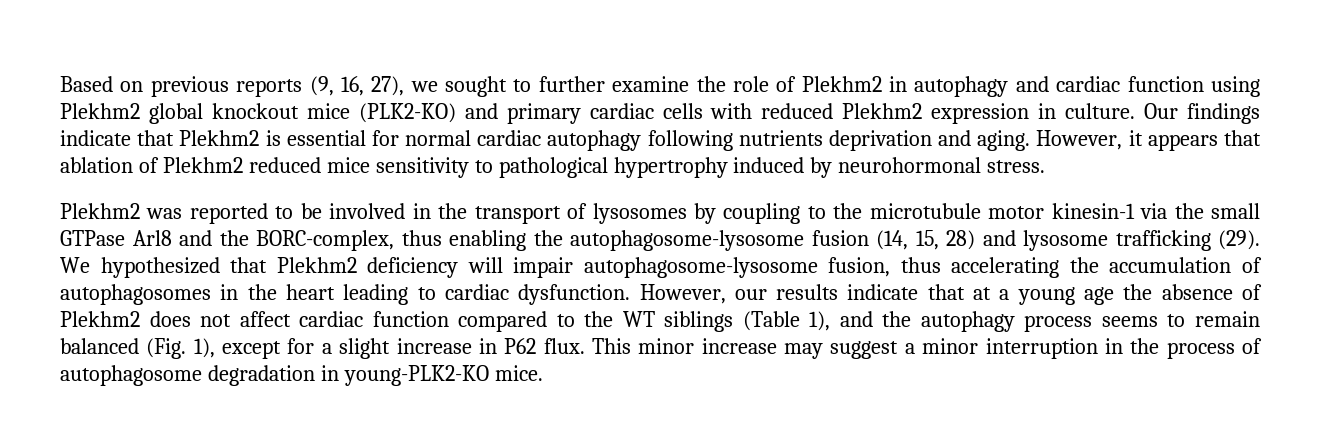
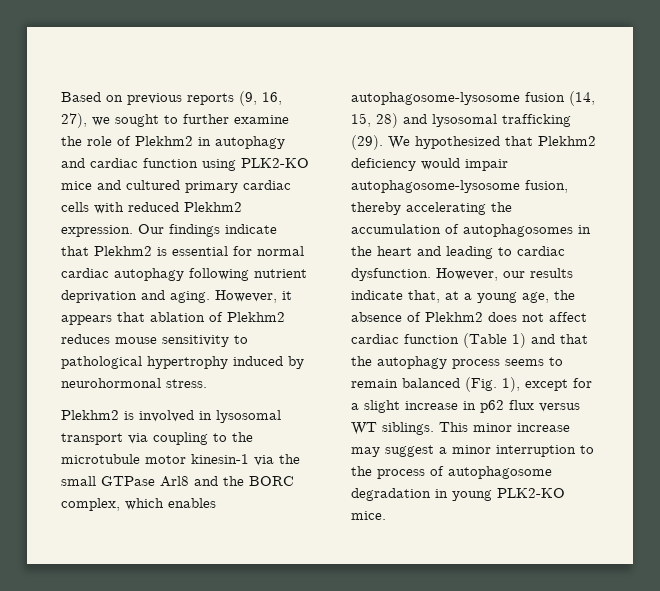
- Based on previous reports (9, 16, 27), we sought to further examine the role of Plekhm2 in autophagy and cardiac function using Plekhm2 global knockout mice (PLK2-KO) and primary cardiac cells with reduced Plekhm2 expression in culture.
+ Based on previous reports (9, 16, 27), we sought to further examine the role of Plekhm2 in autophagy and cardiac function using PLK2-KO mice and cultured primary cardiac cells with reduced Plekhm2 expression.
- Our findings indicate that Plekhm2 is essential for normal cardiac autophagy following nutrients deprivation and aging.
+ Our findings indicate that Plekhm2 is essential for normal cardiac autophagy following nutrient deprivation and aging.
- However, it appears that ablation of Plekhm2 reduced mice sensitivity to pathological hypertrophy induced by neurohormonal stress.
+ However, it appears that ablation of Plekhm2 reduces mouse sensitivity to pathological hypertrophy induced by neurohormonal stress.
- Plekhm2 was reported to be involved in the transport of lysosomes by coupling to the microtubule motor kinesin-1 via the small GTPase Arl8 and the BORC-complex, thus enabling the autophagosome-lysosome fusion (14, 15, 28) and lysosome trafficking (29).
+ Plekhm2 is involved in lysosomal transport via coupling to the microtubule motor kinesin-1 via the small GTPase Arl8 and the BORC complex, which enables autophagosome-lysosome fusion (14, 15, 28) and lysosomal trafficking (29).
- We hypothesized that Plekhm2 deficiency will impair autophagosome-lysosome fusion, thus accelerating the accumulation of autophagosomes in the heart leading to cardiac dysfunction.
+ We hypothesized that Plekhm2 deficiency would impair autophagosome-lysosome fusion, thereby accelerating the accumulation of autophagosomes in the heart and leading to cardiac dysfunction.
- However, our results indicate that at a young age the absence of Plekhm2 does not affect cardiac function compared to the WT siblings (Table 1), and the autophagy process seems to remain balanced (Fig. 1), except for a slight increase in P62 flux.
+ However, our results indicate that, at a young age, the absence of Plekhm2 does not affect cardiac function (Table 1) and that the autophagy process seems to remain balanced (Fig. 1), except for a slight increase in p62 flux versus WT siblings.
- This minor increase may suggest a minor interruption in the process of autophagosome degradation in young-PLK2-KO mice.
+ This minor increase may suggest a minor interruption to the process of autophagosome degradation in young PLK2-KO mice.

